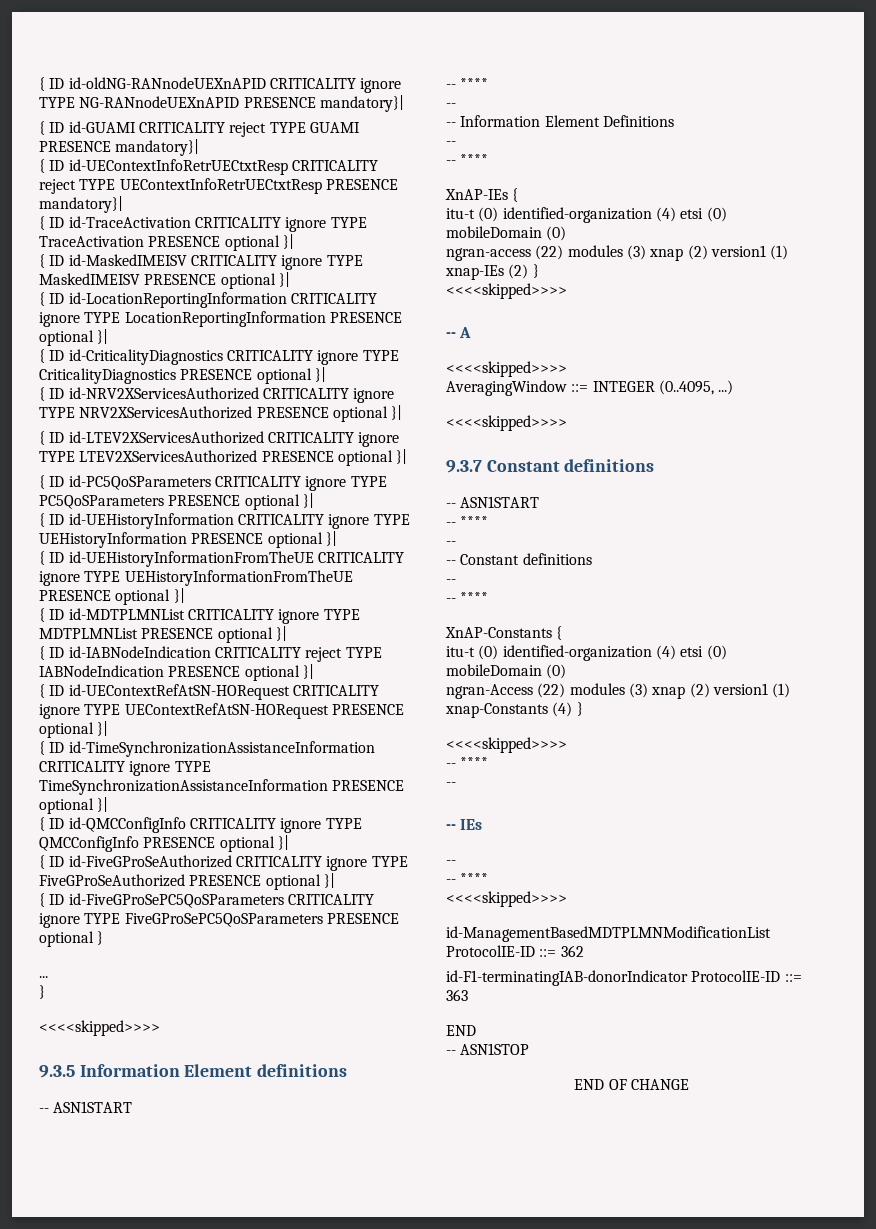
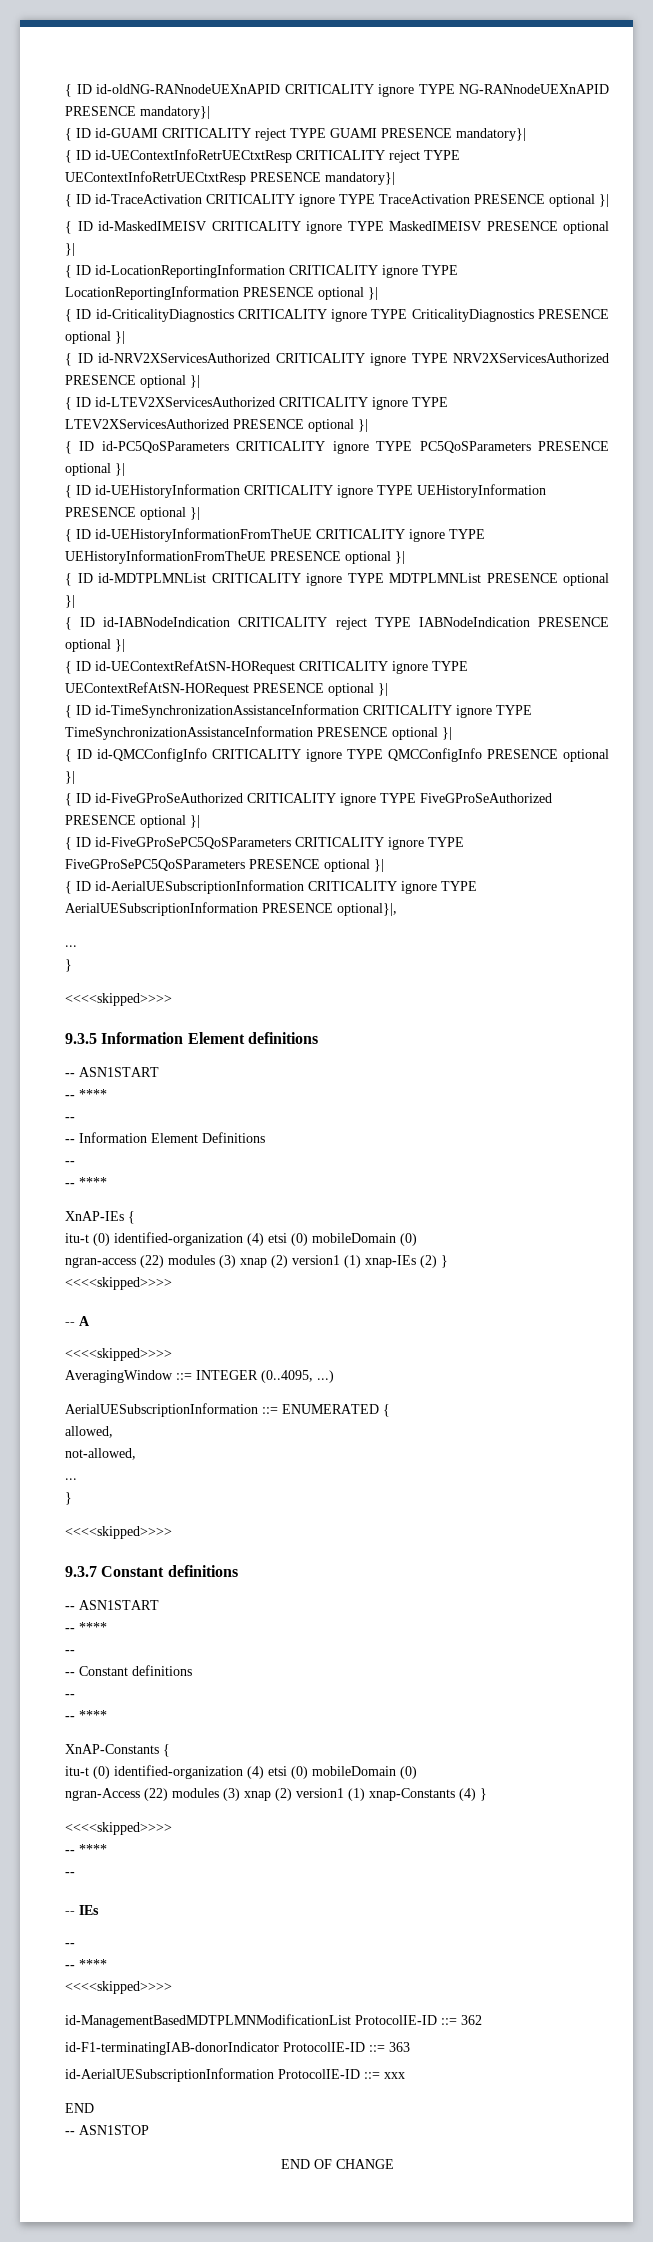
- { ID id-FiveGProSePC5QoSParameters CRITICALITY ignore TYPE FiveGProSePC5QoSParameters PRESENCE optional }
+ { ID id-FiveGProSePC5QoSParameters CRITICALITY ignore TYPE FiveGProSePC5QoSParameters PRESENCE optional }|
+ { ID id-AerialUESubscriptionInformation CRITICALITY ignore TYPE AerialUESubscriptionInformation PRESENCE optional}|,
+ AerialUESubscriptionInformation ::= ENUMERATED {
+ allowed,
+ not-allowed,
+ ...
+ }
+ id-AerialUESubscriptionInformation ProtocolIE-ID ::= xxx

